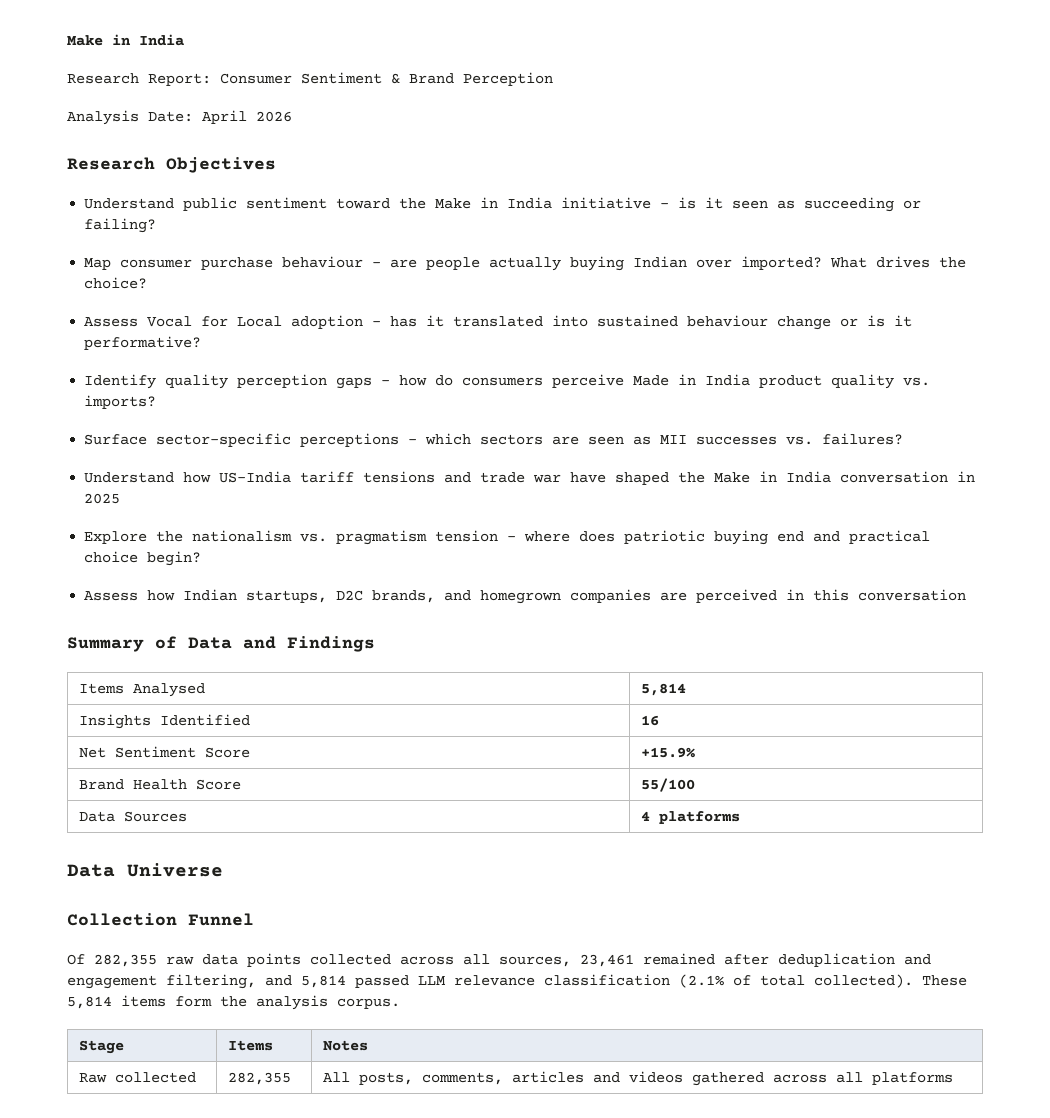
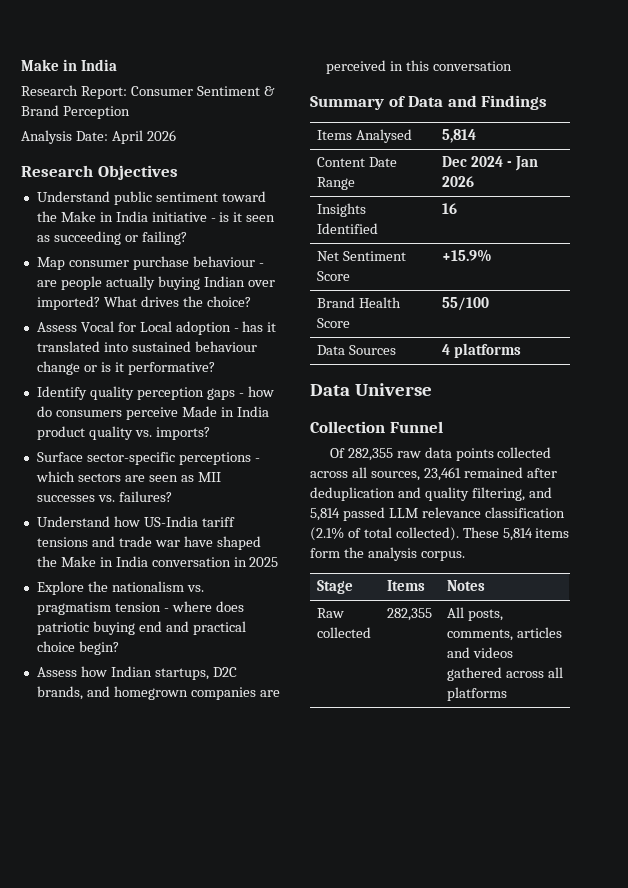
+ Content Date Range | Dec 2024 - Jan 2026
- Of 282,355 raw data points collected across all sources, 23,461 remained after deduplication and engagement filtering, and 5,814 passed LLM relevance classification (2.1% of total collected).
+ Of 282,355 raw data points collected across all sources, 23,461 remained after deduplication and quality filtering, and 5,814 passed LLM relevance classification (2.1% of total collected).

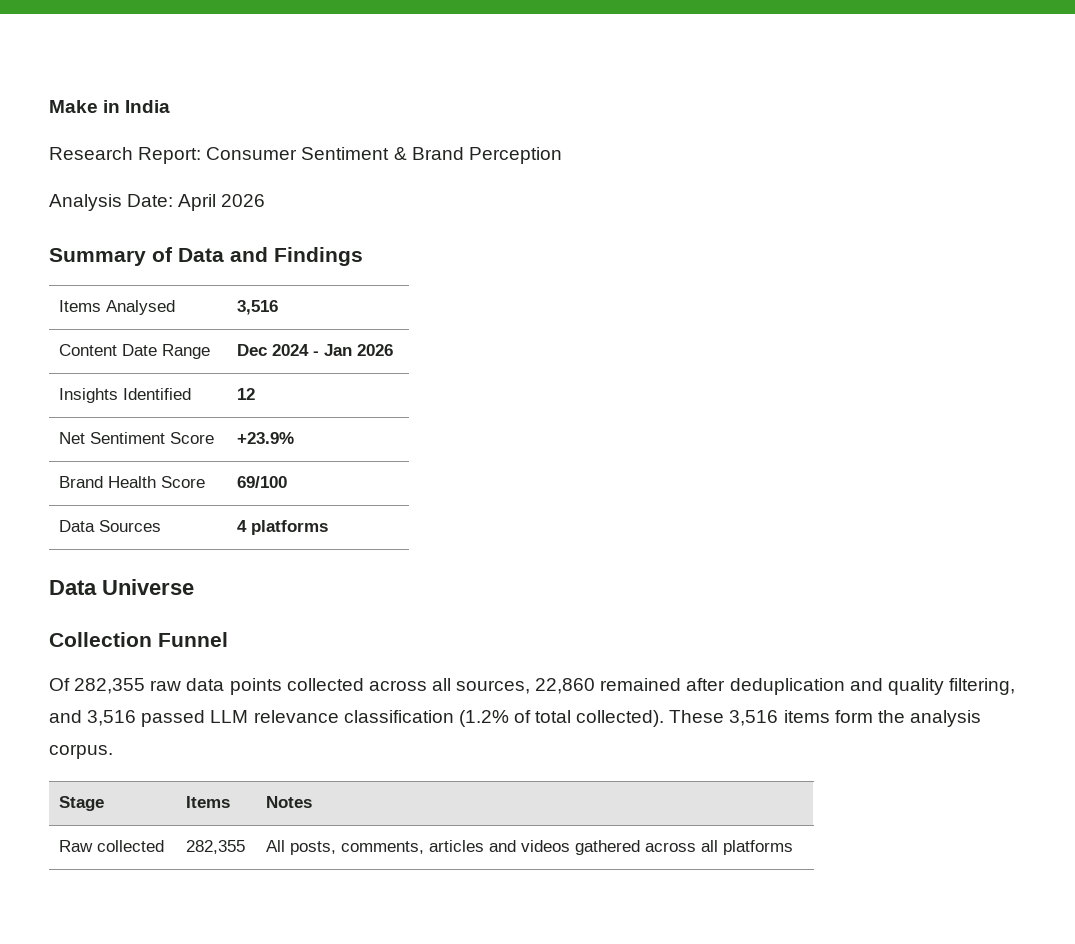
- Research Objectives
- Understand public sentiment toward the Make in India initiative - is it seen as succeeding or failing?
- Map consumer purchase behaviour - are people actually buying Indian over imported? What drives the choice?
- Assess Vocal for Local adoption - has it translated into sustained behaviour change or is it performative?
- Identify quality perception gaps - how do consumers perceive Made in India product quality vs. imports?
- Surface sector-specific perceptions - which sectors are seen as MII successes vs. failures?
- Understand how US-India tariff tensions and trade war have shaped the Make in India conversation in 2025
- Explore the nationalism vs. pragmatism tension - where does patriotic buying end and practical choice begin?
- Assess how Indian startups, D2C brands, and homegrown companies are perceived in this conversation
- Items Analysed | 5,814
+ Items Analysed | 3,516
- Insights Identified | 16
+ Insights Identified | 12
- Net Sentiment Score | +15.9%
+ Net Sentiment Score | +23.9%
- Brand Health Score | 55/100
+ Brand Health Score | 69/100
- Of 282,355 raw data points collected across all sources, 23,461 remained after deduplication and quality filtering, and 5,814 passed LLM relevance classification (2.1% of total collected).
+ Of 282,355 raw data points collected across all sources, 22,860 remained after deduplication and quality filtering, and 3,516 passed LLM relevance classification (1.2% of total collected).
- These 5,814 items form the analysis corpus.
+ These 3,516 items form the analysis corpus.

